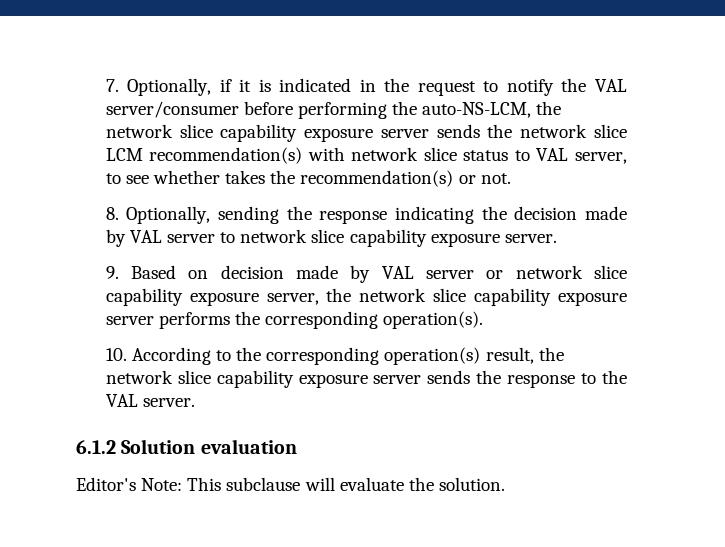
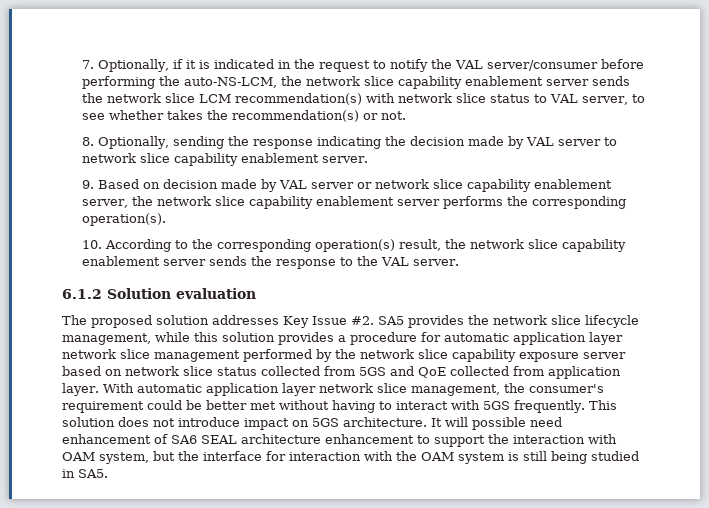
- 7. Optionally, if it is indicated in the request to notify the VAL server/consumer before performing the auto-NS-LCM, the network slice capability exposure server sends the network slice LCM recommendation(s) with network slice status to VAL server, to see whether takes the recommendation(s) or not.
+ 7. Optionally, if it is indicated in the request to notify the VAL server/consumer before performing the auto-NS-LCM, the network slice capability enablement server sends the network slice LCM recommendation(s) with network slice status to VAL server, to see whether takes the recommendation(s) or not.
- 8. Optionally, sending the response indicating the decision made by VAL server to network slice capability exposure server.
+ 8. Optionally, sending the response indicating the decision made by VAL server to network slice capability enablement server.
- 9. Based on decision made by VAL server or network slice capability exposure server, the network slice capability exposure server performs the corresponding operation(s).
+ 9. Based on decision made by VAL server or network slice capability enablement server, the network slice capability enablement server performs the corresponding operation(s).
- 10. According to the corresponding operation(s) result, the network slice capability exposure server sends the response to the VAL server.
+ 10. According to the corresponding operation(s) result, the network slice capability enablement server sends the response to the VAL server.
- Editor's Note: This subclause will evaluate the solution.
+ The proposed solution addresses Key Issue #2. SA5 provides the network slice lifecycle management, while this solution provides a procedure for automatic application layer network slice management performed by the network slice capability exposure server based on network slice status collected from 5GS and QoE collected from application layer. With automatic application layer network slice management, the consumer's requirement could be better met without having to interact with 5GS frequently. This solution does not introduce impact on 5GS architecture. It will possible need enhancement of SA6 SEAL architecture enhancement to support the interaction with OAM system, but the interface for interaction with the OAM system is still being studied in SA5.

